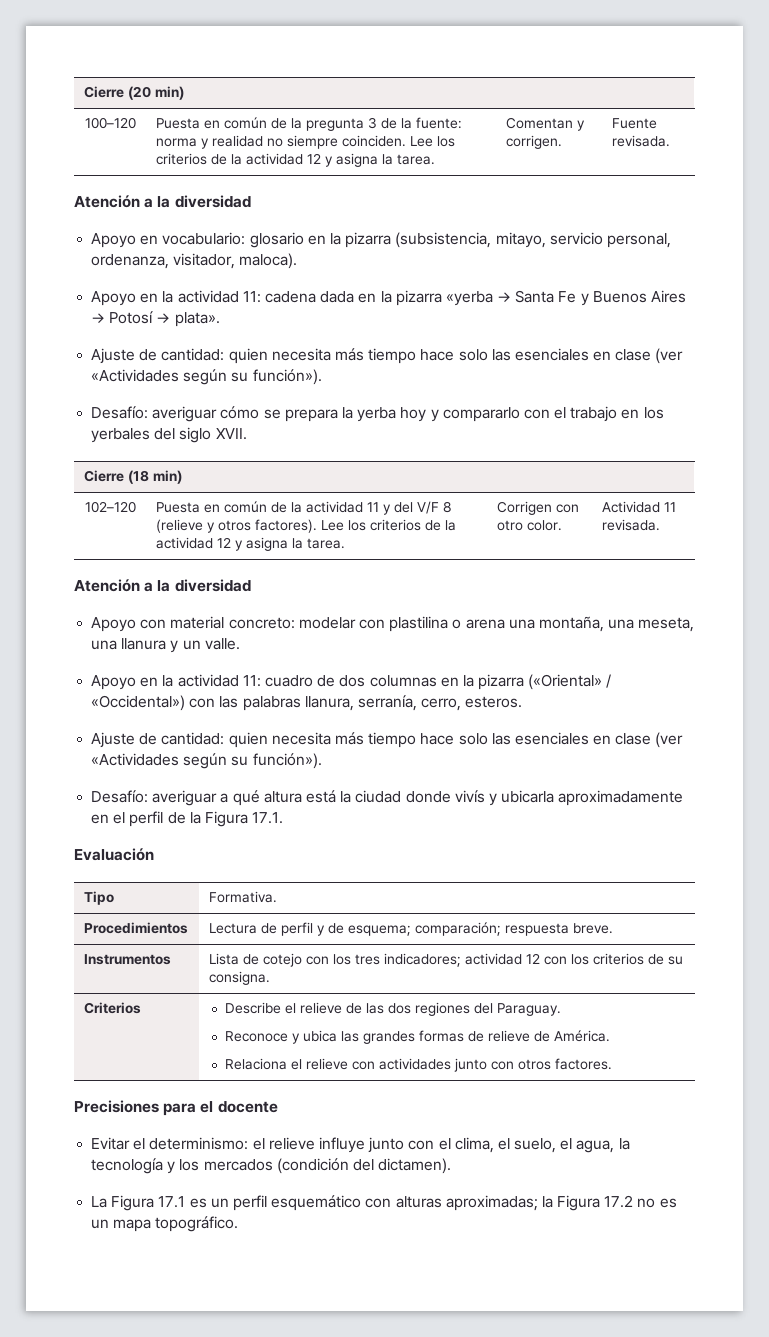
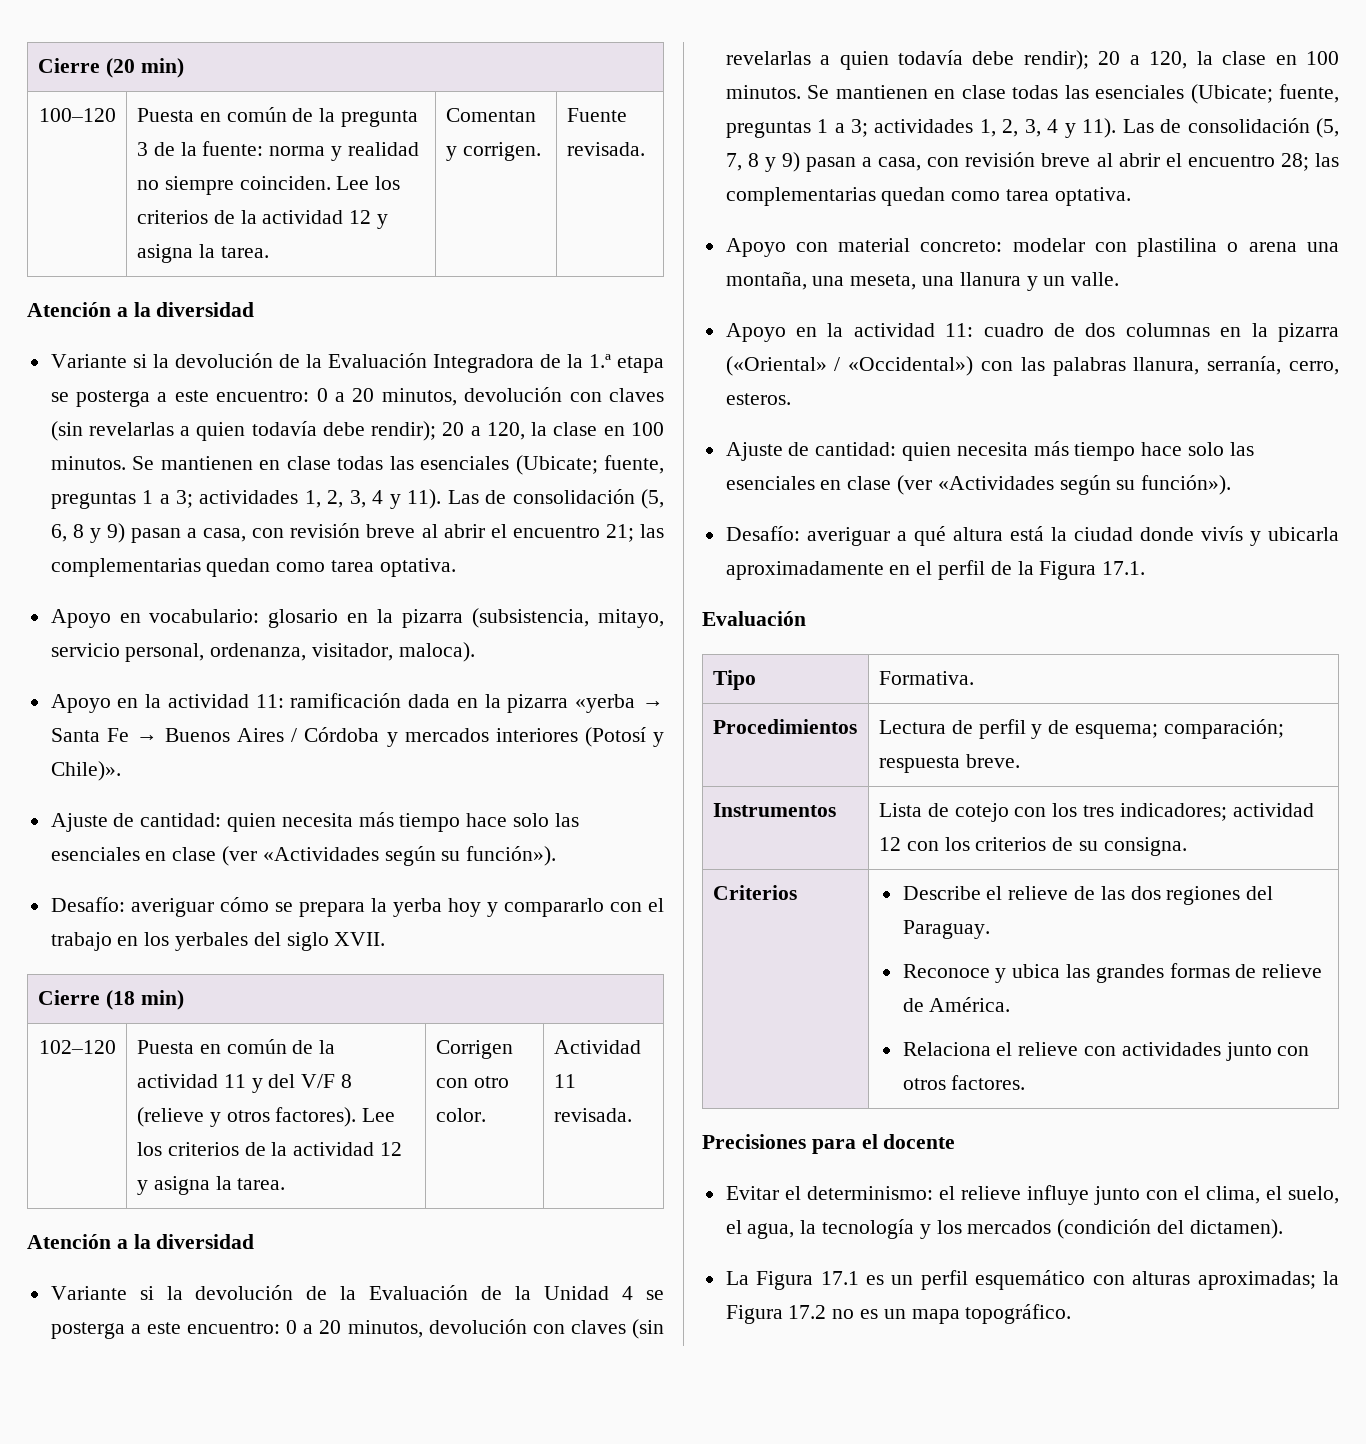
+ Variante si la devolución de la Evaluación Integradora de la 1.ª etapa se posterga a este encuentro: 0 a 20 minutos, devolución con claves (sin revelarlas a quien todavía debe rendir); 20 a 120, la clase en 100 minutos. Se mantienen en clase todas las esenciales (Ubicate; fuente, preguntas 1 a 3; actividades 1, 2, 3, 4 y 11). Las de consolidación (5, 6, 8 y 9) pasan a casa, con revisión breve al abrir el encuentro 21; las complementarias quedan como tarea optativa.
- Apoyo en la actividad 11: cadena dada en la pizarra «yerba → Santa Fe y Buenos Aires → Potosí → plata».
+ Apoyo en la actividad 11: ramificación dada en la pizarra «yerba → Santa Fe → Buenos Aires / Córdoba y mercados interiores (Potosí y Chile)».
+ Variante si la devolución de la Evaluación de la Unidad 4 se posterga a este encuentro: 0 a 20 minutos, devolución con claves (sin revelarlas a quien todavía debe rendir); 20 a 120, la clase en 100 minutos. Se mantienen en clase todas las esenciales (Ubicate; fuente, preguntas 1 a 3; actividades 1, 2, 3, 4 y 11). Las de consolidación (5, 7, 8 y 9) pasan a casa, con revisión breve al abrir el encuentro 28; las complementarias quedan como tarea optativa.

